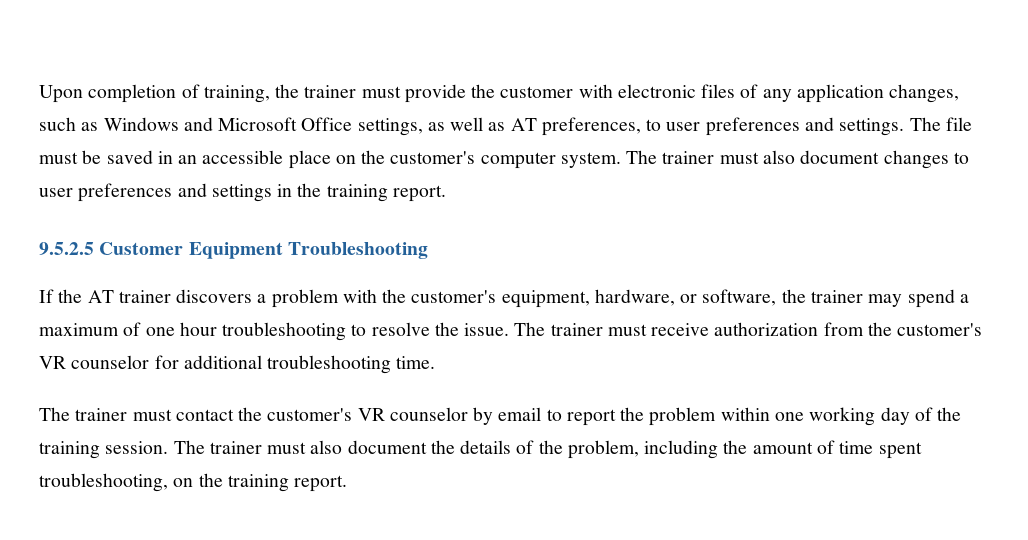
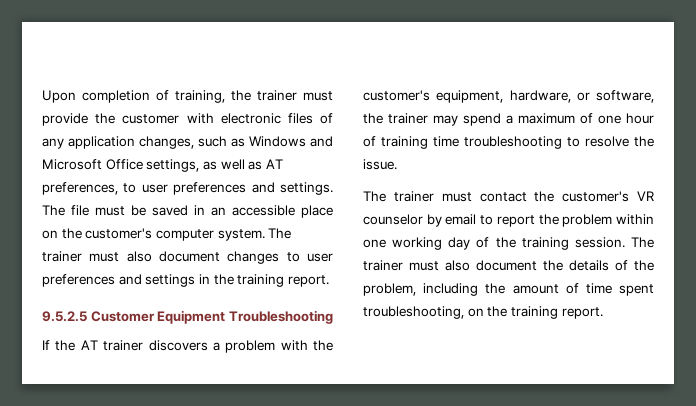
- If the AT trainer discovers a problem with the customer's equipment, hardware, or software, the trainer may spend a maximum of one hour troubleshooting to resolve the issue. The trainer must receive authorization from the customer's VR counselor for additional troubleshooting time.
+ If the AT trainer discovers a problem with the customer's equipment, hardware, or software, the trainer may spend a maximum of one hour of training time troubleshooting to resolve the issue.

